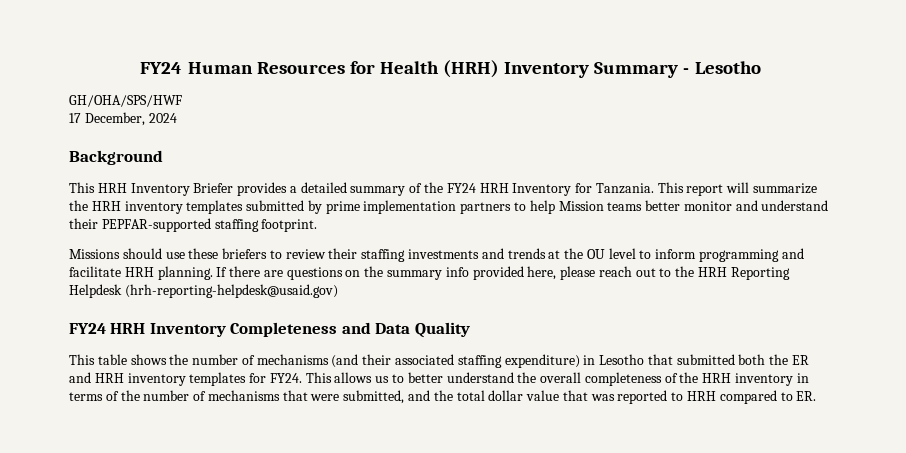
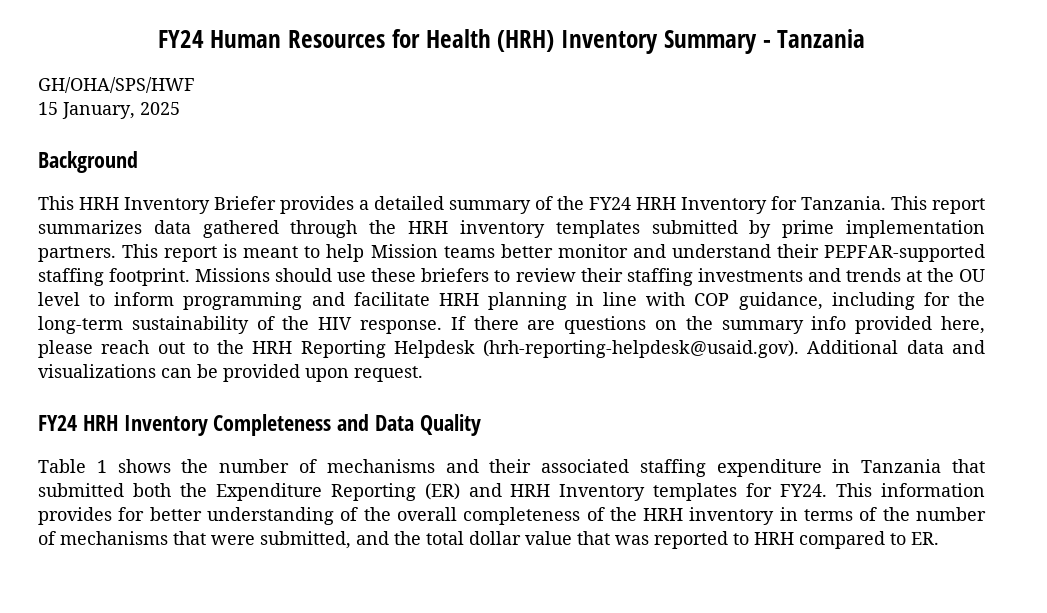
- FY24 Human Resources for Health (HRH) Inventory Summary - Lesotho
+ FY24 Human Resources for Health (HRH) Inventory Summary - Tanzania
- 17 December, 2024
+ 15 January, 2025
- This report will summarize the HRH inventory templates submitted by prime implementation partners to help Mission teams better monitor and understand their PEPFAR-supported staffing footprint.
- Missions should use these briefers to review their staffing investments and trends at the OU level to inform programming and facilitate HRH planning.
+ This report summarizes data gathered through the HRH inventory templates submitted by prime implementation partners. This report is meant to help Mission teams better monitor and understand their PEPFAR-supported staffing footprint. Missions should use these briefers to review their staffing investments and trends at the OU level to inform programming and facilitate HRH planning in line with COP guidance, including for the long-term sustainability of the HIV response.
- If there are questions on the summary info provided here, please reach out to the HRH Reporting Helpdesk (hrh-reporting-helpdesk@usaid.gov)
+ If there are questions on the summary info provided here, please reach out to the HRH Reporting Helpdesk (hrh-reporting-helpdesk@usaid.gov). Additional data and visualizations can be provided upon request.
- This table shows the number of mechanisms (and their associated staffing expenditure) in Lesotho that submitted both the ER and HRH inventory templates for FY24.
+ Table 1 shows the number of mechanisms and their associated staffing expenditure in Tanzania that submitted both the Expenditure Reporting (ER) and HRH Inventory templates for FY24.
- This allows us to better understand the overall completeness of the HRH inventory in terms of the number of mechanisms that were submitted, and the total dollar value that was reported to HRH compared to ER.
+ This information provides for better understanding of the overall completeness of the HRH inventory in terms of the number of mechanisms that were submitted, and the total dollar value that was reported to HRH compared to ER.

